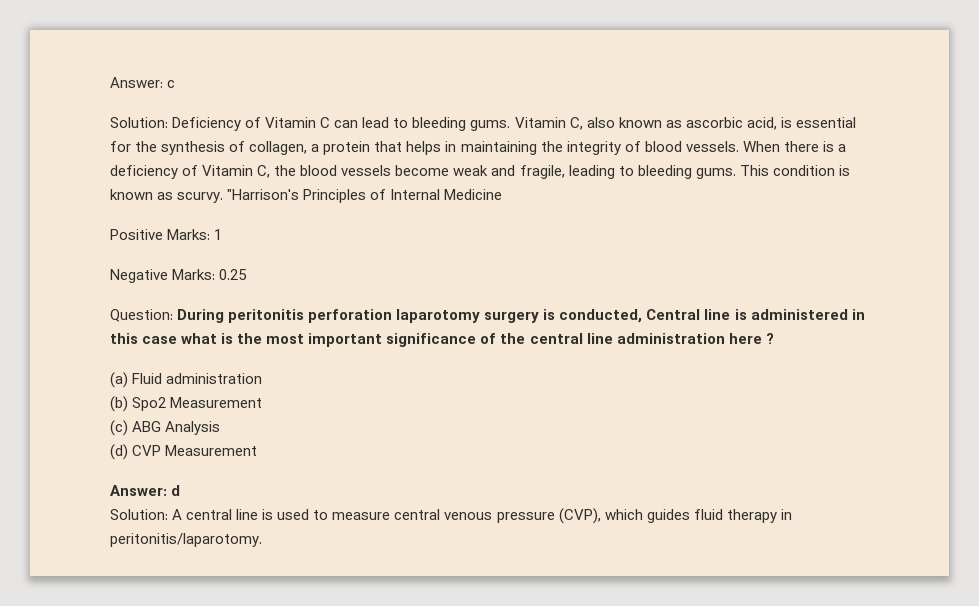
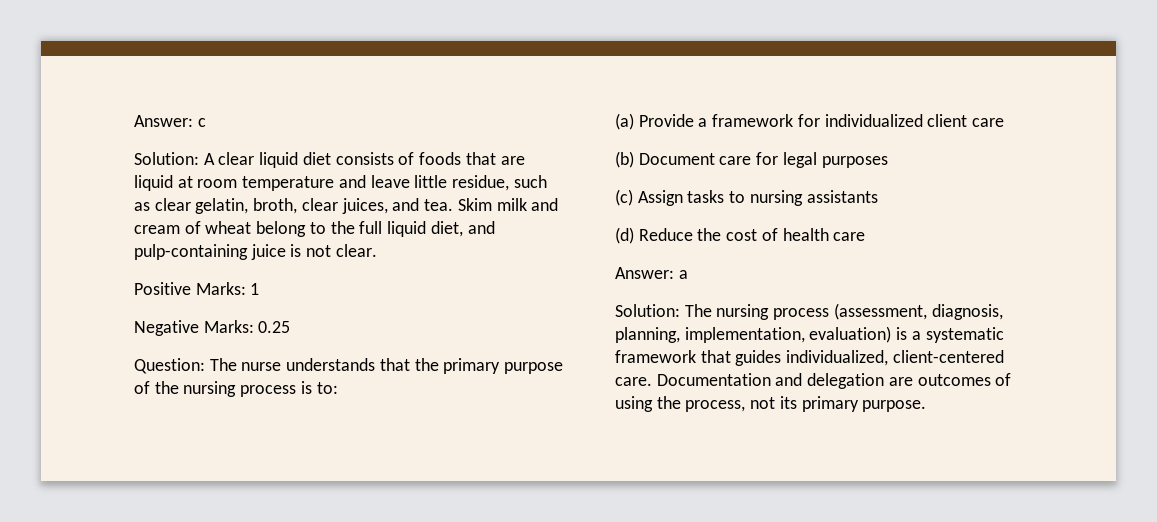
- Solution: Deficiency of Vitamin C can lead to bleeding gums. Vitamin C, also known as ascorbic acid, is essential for the synthesis of collagen, a protein that helps in maintaining the integrity of blood vessels. When there is a deficiency of Vitamin C, the blood vessels become weak and fragile, leading to bleeding gums. This condition is known as scurvy. "Harrison's Principles of Internal Medicine
+ Solution: A clear liquid diet consists of foods that are liquid at room temperature and leave little residue, such as clear gelatin, broth, clear juices, and tea. Skim milk and cream of wheat belong to the full liquid diet, and pulp-containing juice is not clear.
- Question: During peritonitis perforation laparotomy surgery is conducted, Central line is administered in this case what is the most important significance of the central line administration here ?
- (a) Fluid administration
- (b) Spo2 Measurement
- (c) ABG Analysis
- (d) CVP Measurement
- Answer: d
- Solution: A central line is used to measure central venous pressure (CVP), which guides fluid therapy in peritonitis/laparotomy.
+ Question: The nurse understands that the primary purpose of the nursing process is to:
+ (a) Provide a framework for individualized client care
+ (b) Document care for legal purposes
+ (c) Assign tasks to nursing assistants
+ (d) Reduce the cost of health care
+ Answer: a
+ Solution: The nursing process (assessment, diagnosis, planning, implementation, evaluation) is a systematic framework that guides individualized, client-centered care. Documentation and delegation are outcomes of using the process, not its primary purpose.

